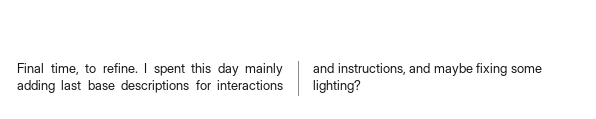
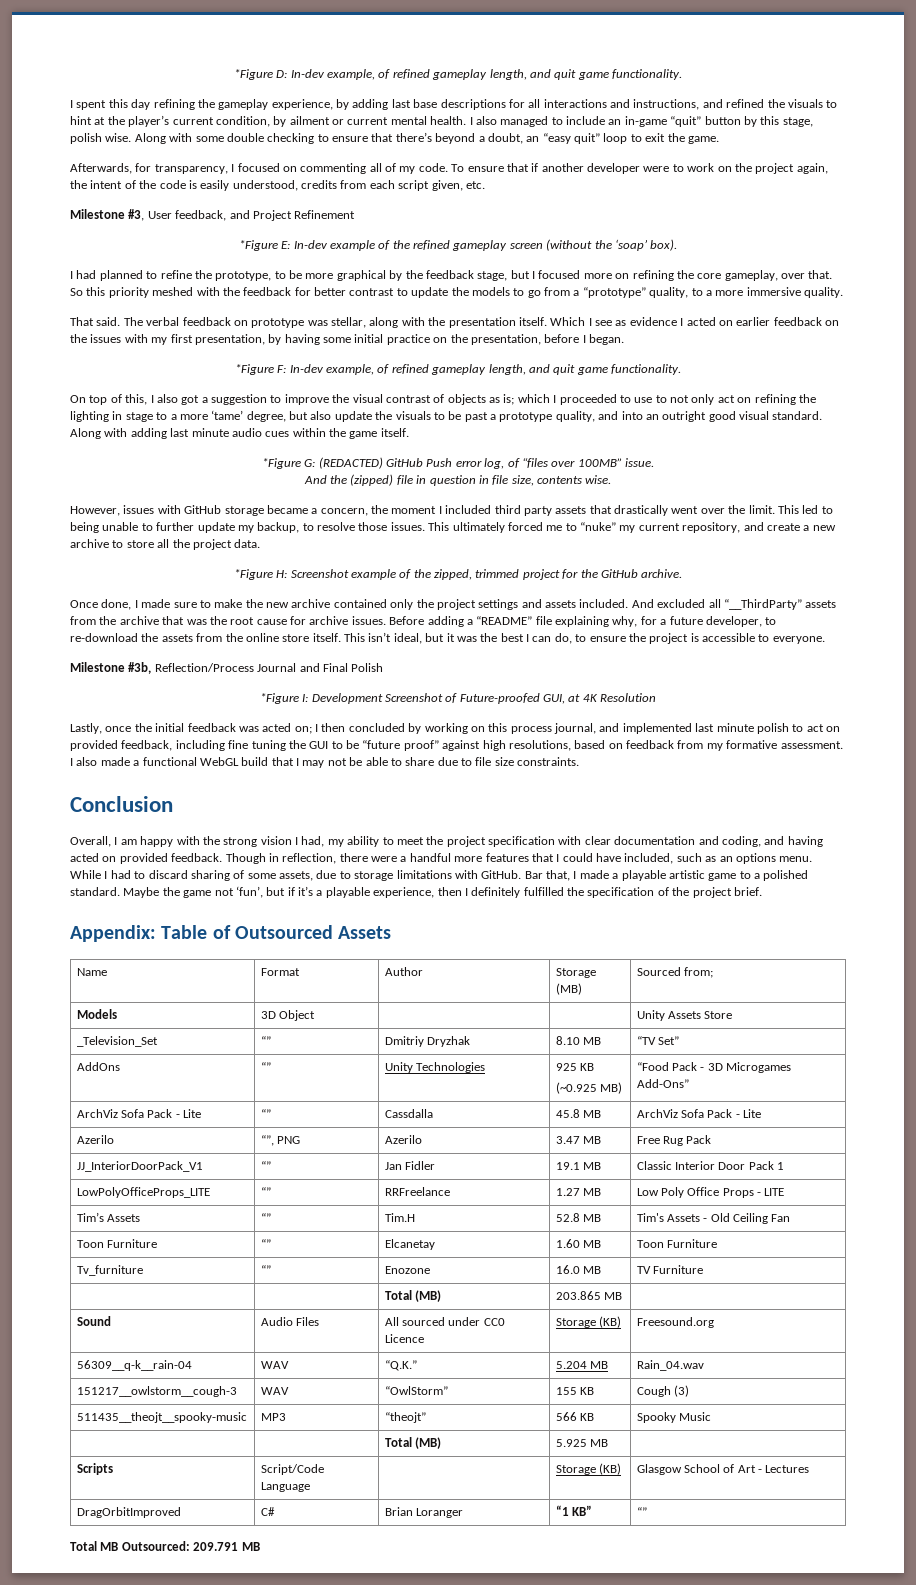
- Final time, to refine. I spent this day mainly adding last base descriptions for interactions and instructions, and maybe fixing some lighting?
+ *Figure D: In-dev example, of refined gameplay length, and quit game functionality.
+ I spent this day refining the gameplay experience, by adding last base descriptions for all interactions and instructions, and refined the visuals to hint at the player’s current condition, by ailment or current mental health. I also managed to include an in-game “quit” button by this stage, polish wise. Along with some double checking to ensure that there’s beyond a doubt, an “easy quit” loop to exit the game.
+ Afterwards, for transparency, I focused on commenting all of my code. To ensure that if another developer were to work on the project again, the intent of the code is easily understood, credits from each script given, etc.
+ Milestone #3, User feedback, and Project Refinement
+ *Figure E: In-dev example of the refined gameplay screen (without the ‘soap’ box).
+ I had planned to refine the prototype, to be more graphical by the feedback stage, but I focused more on refining the core gameplay, over that. So this priority meshed with the feedback for better contrast to update the models to go from a “prototype” quality, to a more immersive quality.
+ That said. The verbal feedback on prototype was stellar, along with the presentation itself. Which I see as evidence I acted on earlier feedback on the issues with my first presentation, by having some initial practice on the presentation, before I began.
+ *Figure F: In-dev example, of refined gameplay length, and quit game functionality.
+ On top of this, I also got a suggestion to improve the visual contrast of objects as is; which I proceeded to use to not only act on refining the lighting in stage to a more ‘tame’ degree, but also update the visuals to be past a prototype quality, and into an outright good visual standard. Along with adding last minute audio cues within the game itself.
+ *Figure G: (REDACTED) GitHub Push error log, of “files over 100MB” issue.
+ And the (zipped) file in question in file size, contents wise.
+ However, issues with GitHub storage became a concern, the moment I included third party assets that drastically went over the limit. This led to being unable to further update my backup, to resolve those issues. This ultimately forced me to “nuke” my current repository, and create a new archive to store all the project data.
+ *Figure H: Screenshot example of the zipped, trimmed project for the GitHub archive.
+ Once done, I made sure to make the new archive contained only the project settings and assets included. And excluded all “__ThirdParty” assets from the archive that was the root cause for archive issues. Before adding a “README” file explaining why, for a future developer, to re-download the assets from the online store itself. This isn’t ideal, but it was the best I can do, to ensure the project is accessible to everyone.
+ Milestone #3b, Reflection/Process Journal and Final Polish
+ *Figure I: Development Screenshot of Future-proofed GUI, at 4K Resolution
+ Lastly, once the initial feedback was acted on; I then concluded by working on this process journal, and implemented last minute polish to act on provided feedback, including fine tuning the GUI to be “future proof” against high resolutions, based on feedback from my formative assessment. I also made a functional WebGL build that I may not be able to share due to file size constraints.
+ Conclusion
+ Overall, I am happy with the strong vision I had, my ability to meet the project specification with clear documentation and coding, and having acted on provided feedback. Though in reflection, there were a handful more features that I could have included, such as an options menu. While I had to discard sharing of some assets, due to storage limitations with GitHub. Bar that, I made a playable artistic game to a polished standard. Maybe the game not ‘fun’, but if it’s a playable experience, then I definitely fulfilled the specification of the project brief.
+ Appendix: Table of Outsourced Assets
+ Name | Format | Author | Storage (MB) | Sourced from;
+ Models | 3D Object | | | Unity Assets Store
+ _Television_Set | “” | Dmitriy Dryzhak | 8.10 MB | “TV Set”
+ AddOns | “” | Unity Technologies | 925 KB
+ (~0.925 MB) | “Food Pack - 3D Microgames Add-Ons”
+ ArchViz Sofa Pack - Lite | “” | Cassdalla | 45.8 MB | ArchViz Sofa Pack - Lite
+ Azerilo | “”, PNG | Azerilo | 3.47 MB | Free Rug Pack
+ JJ_InteriorDoorPack_V1 | “” | Jan Fidler | 19.1 MB | Classic Interior Door Pack 1
+ LowPolyOfficeProps_LITE | “” | RRFreelance | 1.27 MB | Low Poly Office Props - LITE
+ Tim’s Assets | “” | Tim.H | 52.8 MB | Tim's Assets - Old Ceiling Fan
+ Toon Furniture | “” | Elcanetay | 1.60 MB | Toon Furniture
+ Tv_furniture | “” | Enozone | 16.0 MB | TV Furniture
+ | | Total (MB) | 203.865 MB |
+ Sound | Audio Files | All sourced under CC0 Licence | Storage (KB) | Freesound.org
+ 56309__q-k__rain-04 | WAV | “Q.K.” | 5.204 MB | Rain_04.wav
+ 151217__owlstorm__cough-3 | WAV | “OwlStorm” | 155 KB | Cough (3)
+ 511435__theojt__spooky-music | MP3 | “theojt” | 566 KB | Spooky Music
+ | | Total (MB) | 5.925 MB |
+ Scripts | Script/Code Language | | Storage (KB) | Glasgow School of Art - Lectures
+ DragOrbitImproved | C# | Brian Loranger | “1 KB” | “”
+ Total MB Outsourced: 209.791 MB

